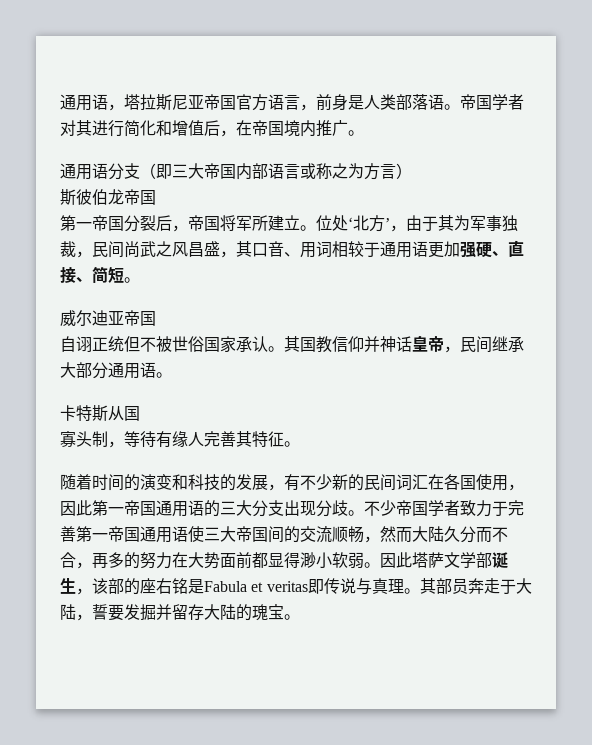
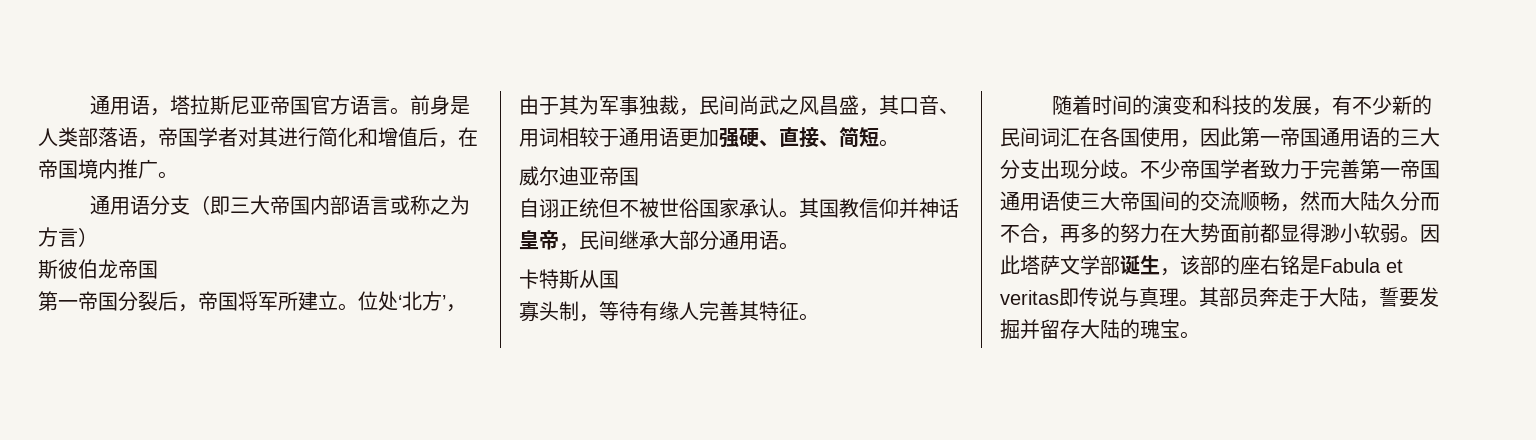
- 通用语，塔拉斯尼亚帝国官方语言，前身是人类部落语。帝国学者对其进行简化和增值后，在帝国境内推广。
+ 通用语，塔拉斯尼亚帝国官方语言。前身是人类部落语，帝国学者对其进行简化和增值后，在帝国境内推广。

